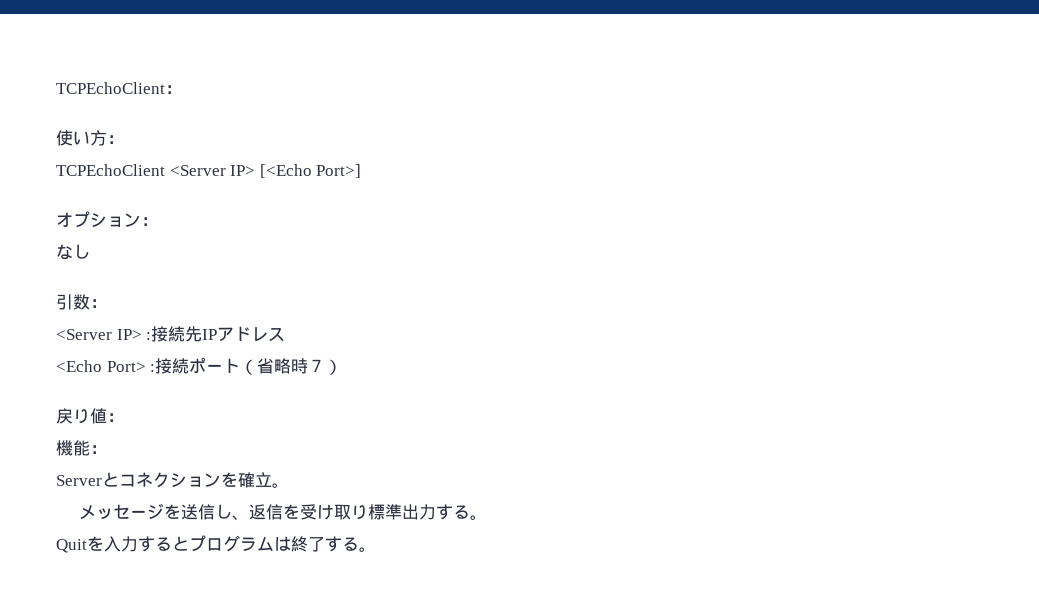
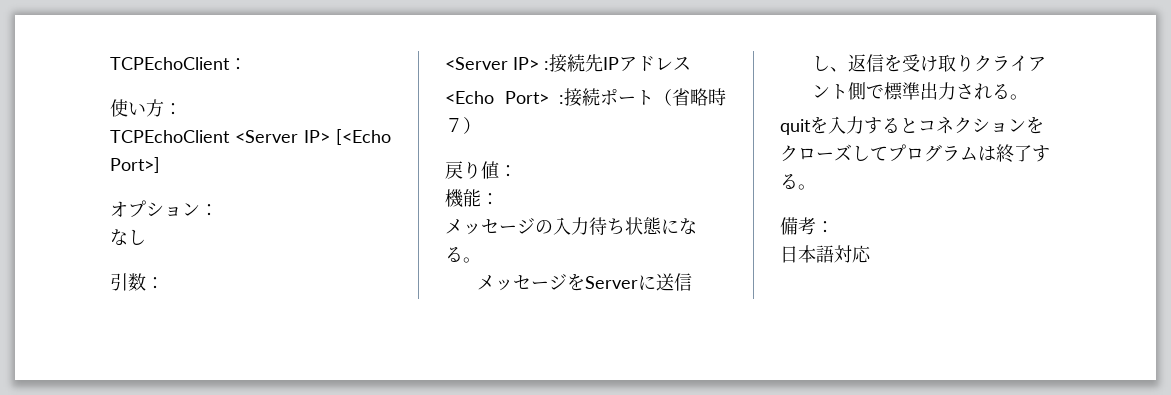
- Serverとコネクションを確立。
+ メッセージの入力待ち状態になる。
- メッセージを送信し、返信を受け取り標準出力する。
- Quitを入力するとプログラムは終了する。
+ メッセージをServerに送信し、返信を受け取りクライアント側で標準出力される。
+ quitを入力するとコネクションをクローズしてプログラムは終了する。
+ 備考：
+ 日本語対応

